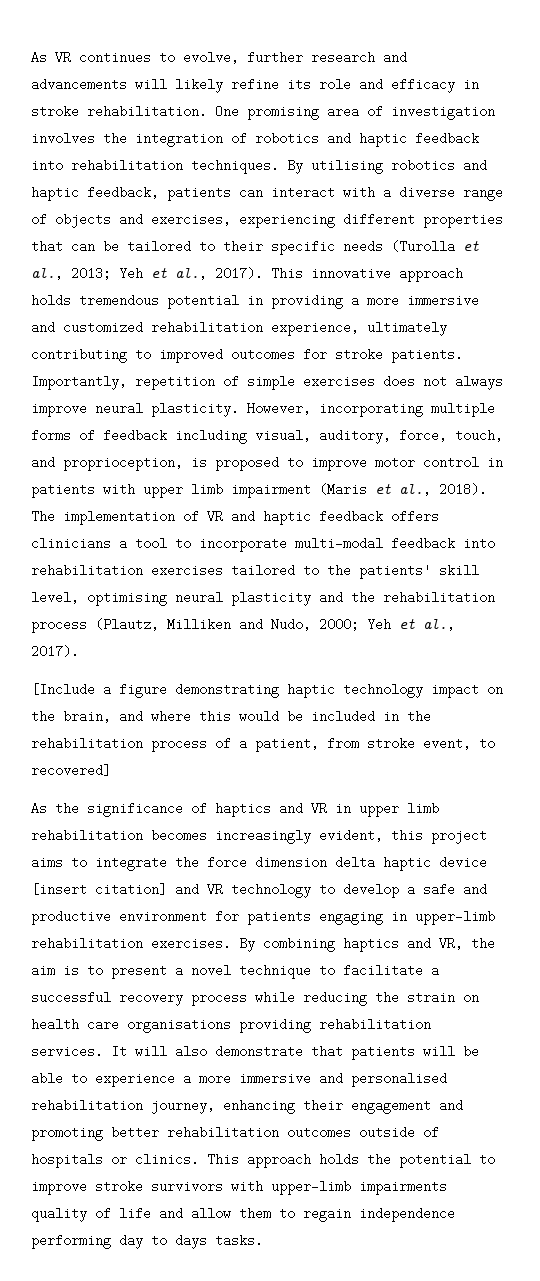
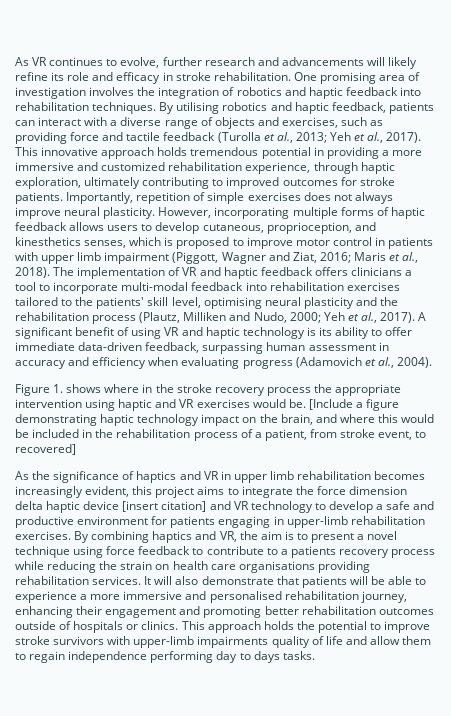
- By utilising robotics and haptic feedback, patients can interact with a diverse range of objects and exercises, experiencing different properties that can be tailored to their specific needs (Turolla et al., 2013; Yeh et al., 2017).
+ By utilising robotics and haptic feedback, patients can interact with a diverse range of objects and exercises, such as providing force and tactile feedback (Turolla et al., 2013; Yeh et al., 2017).
- This innovative approach holds tremendous potential in providing a more immersive and customized rehabilitation experience, ultimately contributing to improved outcomes for stroke patients.
+ This innovative approach holds tremendous potential in providing a more immersive and customized rehabilitation experience, through haptic exploration, ultimately contributing to improved outcomes for stroke patients.
- However, incorporating multiple forms of feedback including visual, auditory, force, touch, and proprioception, is proposed to improve motor control in patients with upper limb impairment (Maris et al., 2018).
+ However, incorporating multiple forms of haptic feedback allows users to develop cutaneous, proprioception, and kinesthetics senses, which is proposed to improve motor control in patients with upper limb impairment (Piggott, Wagner and Ziat, 2016; Maris et al., 2018).
- The implementation of VR and haptic feedback offers clinicians a tool to incorporate multi-modal feedback into rehabilitation exercises tailored to the patients' skill level, optimising neural plasticity and the rehabilitation process (Plautz, Milliken and Nudo, 2000; Yeh et al., 2017).
- [Include a figure demonstrating haptic technology impact on the brain, and where this would be included in the rehabilitation process of a patient, from stroke event, to recovered]
+ The implementation of VR and haptic feedback offers clinicians a tool to incorporate multi-modal feedback into rehabilitation exercises tailored to the patients' skill level, optimising neural plasticity and the rehabilitation process (Plautz, Milliken and Nudo, 2000; Yeh et al., 2017). A significant benefit of using VR and haptic technology is its ability to offer immediate data-driven feedback, surpassing human assessment in accuracy and efficiency when evaluating progress (Adamovich et al., 2004).
+ Figure 1. shows where in the stroke recovery process the appropriate intervention using haptic and VR exercises would be. [Include a figure demonstrating haptic technology impact on the brain, and where this would be included in the rehabilitation process of a patient, from stroke event, to recovered]
- By combining haptics and VR, the aim is to present a novel technique to facilitate a successful recovery process while reducing the strain on health care organisations providing rehabilitation services.
+ By combining haptics and VR, the aim is to present a novel technique using force feedback to contribute to a patients recovery process while reducing the strain on health care organisations providing rehabilitation services.

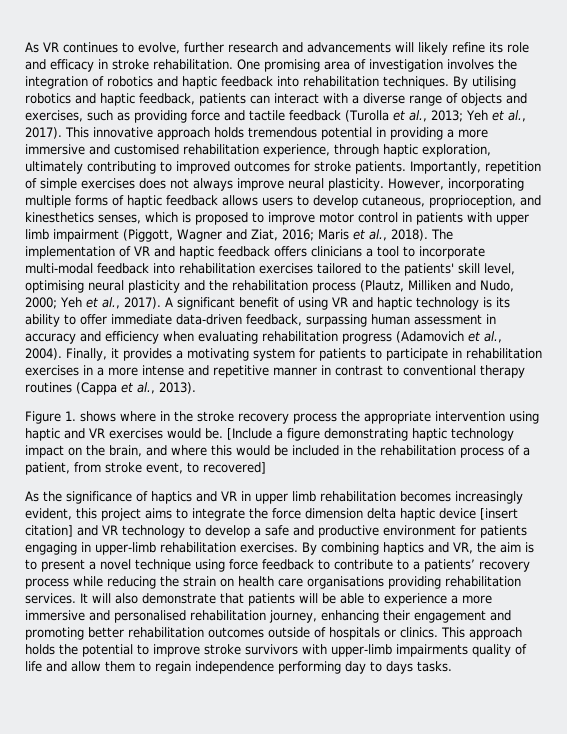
- This innovative approach holds tremendous potential in providing a more immersive and customized rehabilitation experience, through haptic exploration, ultimately contributing to improved outcomes for stroke patients.
+ This innovative approach holds tremendous potential in providing a more immersive and customised rehabilitation experience, through haptic exploration, ultimately contributing to improved outcomes for stroke patients.
- A significant benefit of using VR and haptic technology is its ability to offer immediate data-driven feedback, surpassing human assessment in accuracy and efficiency when evaluating progress (Adamovich et al., 2004).
+ A significant benefit of using VR and haptic technology is its ability to offer immediate data-driven feedback, surpassing human assessment in accuracy and efficiency when evaluating rehabilitation progress (Adamovich et al., 2004). Finally, it provides a motivating system for patients to participate in rehabilitation exercises in a more intense and repetitive manner in contrast to conventional therapy routines (Cappa et al., 2013).
- By combining haptics and VR, the aim is to present a novel technique using force feedback to contribute to a patients recovery process while reducing the strain on health care organisations providing rehabilitation services.
+ By combining haptics and VR, the aim is to present a novel technique using force feedback to contribute to a patients’ recovery process while reducing the strain on health care organisations providing rehabilitation services.

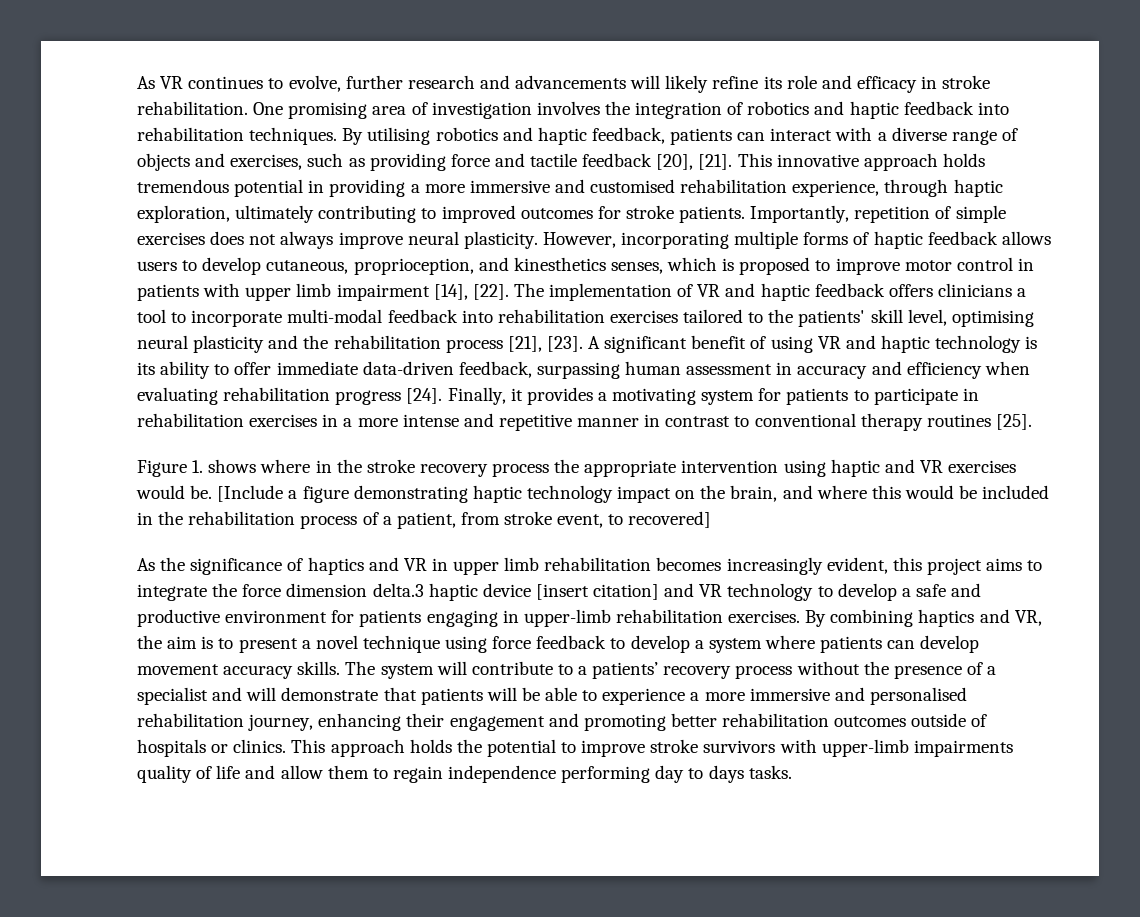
- By utilising robotics and haptic feedback, patients can interact with a diverse range of objects and exercises, such as providing force and tactile feedback (Turolla et al., 2013; Yeh et al., 2017).
+ By utilising robotics and haptic feedback, patients can interact with a diverse range of objects and exercises, such as providing force and tactile feedback [20], [21].
- However, incorporating multiple forms of haptic feedback allows users to develop cutaneous, proprioception, and kinesthetics senses, which is proposed to improve motor control in patients with upper limb impairment (Piggott, Wagner and Ziat, 2016; Maris et al., 2018).
+ However, incorporating multiple forms of haptic feedback allows users to develop cutaneous, proprioception, and kinesthetics senses, which is proposed to improve motor control in patients with upper limb impairment [14], [22].
- The implementation of VR and haptic feedback offers clinicians a tool to incorporate multi-modal feedback into rehabilitation exercises tailored to the patients' skill level, optimising neural plasticity and the rehabilitation process (Plautz, Milliken and Nudo, 2000; Yeh et al., 2017).
+ The implementation of VR and haptic feedback offers clinicians a tool to incorporate multi-modal feedback into rehabilitation exercises tailored to the patients' skill level, optimising neural plasticity and the rehabilitation process [21], [23].
- A significant benefit of using VR and haptic technology is its ability to offer immediate data-driven feedback, surpassing human assessment in accuracy and efficiency when evaluating rehabilitation progress (Adamovich et al., 2004).
+ A significant benefit of using VR and haptic technology is its ability to offer immediate data-driven feedback, surpassing human assessment in accuracy and efficiency when evaluating rehabilitation progress [24].
- Finally, it provides a motivating system for patients to participate in rehabilitation exercises in a more intense and repetitive manner in contrast to conventional therapy routines (Cappa et al., 2013).
+ Finally, it provides a motivating system for patients to participate in rehabilitation exercises in a more intense and repetitive manner in contrast to conventional therapy routines [25].
- As the significance of haptics and VR in upper limb rehabilitation becomes increasingly evident, this project aims to integrate the force dimension delta haptic device [insert citation] and VR technology to develop a safe and productive environment for patients engaging in upper-limb rehabilitation exercises.
+ As the significance of haptics and VR in upper limb rehabilitation becomes increasingly evident, this project aims to integrate the force dimension delta.3 haptic device [insert citation] and VR technology to develop a safe and productive environment for patients engaging in upper-limb rehabilitation exercises.
- By combining haptics and VR, the aim is to present a novel technique using force feedback to contribute to a patients’ recovery process while reducing the strain on health care organisations providing rehabilitation services. It will also demonstrate that patients will be able to experience a more immersive and personalised rehabilitation journey, enhancing their engagement and promoting better rehabilitation outcomes outside of hospitals or clinics.
+ By combining haptics and VR, the aim is to present a novel technique using force feedback to develop a system where patients can develop movement accuracy skills. The system will contribute to a patients’ recovery process without the presence of a specialist and will demonstrate that patients will be able to experience a more immersive and personalised rehabilitation journey, enhancing their engagement and promoting better rehabilitation outcomes outside of hospitals or clinics.

